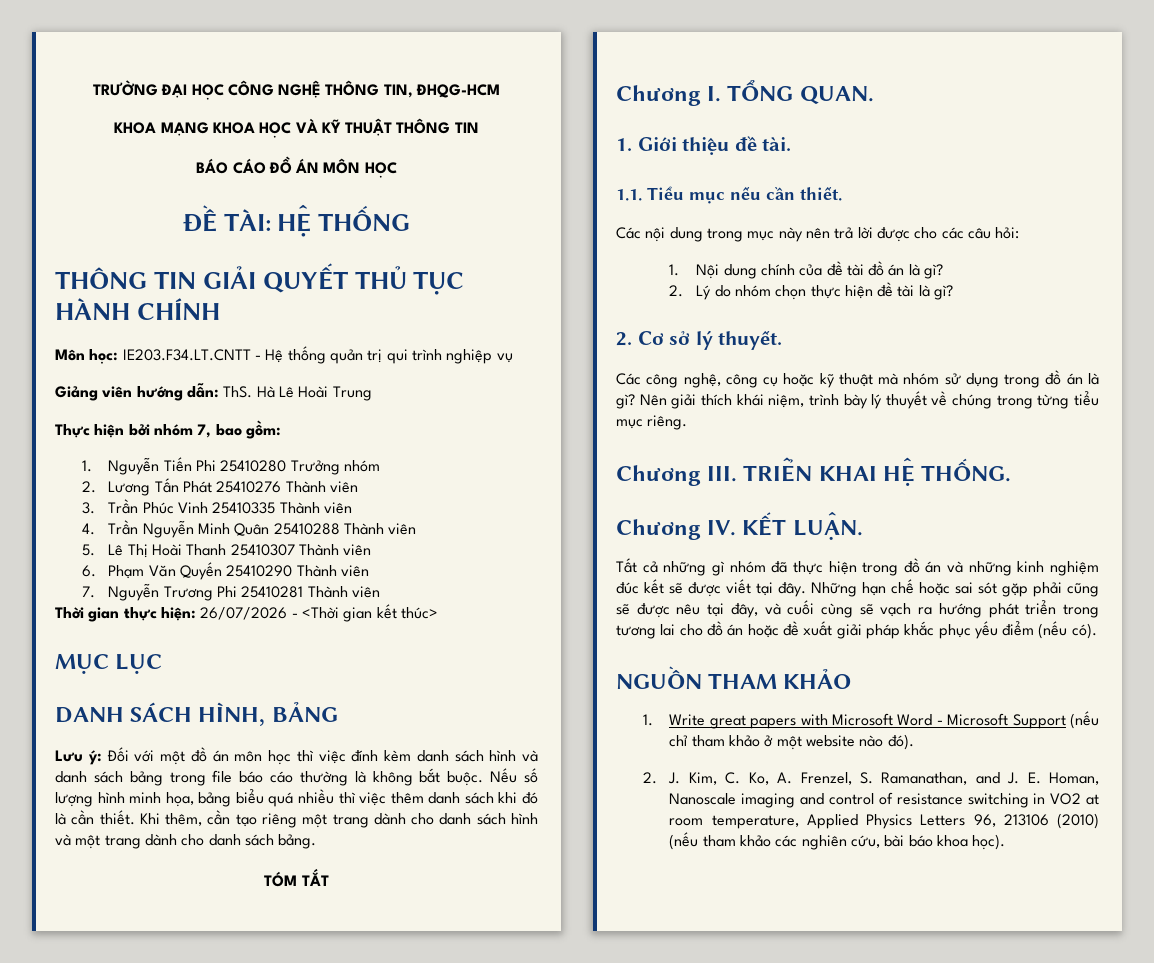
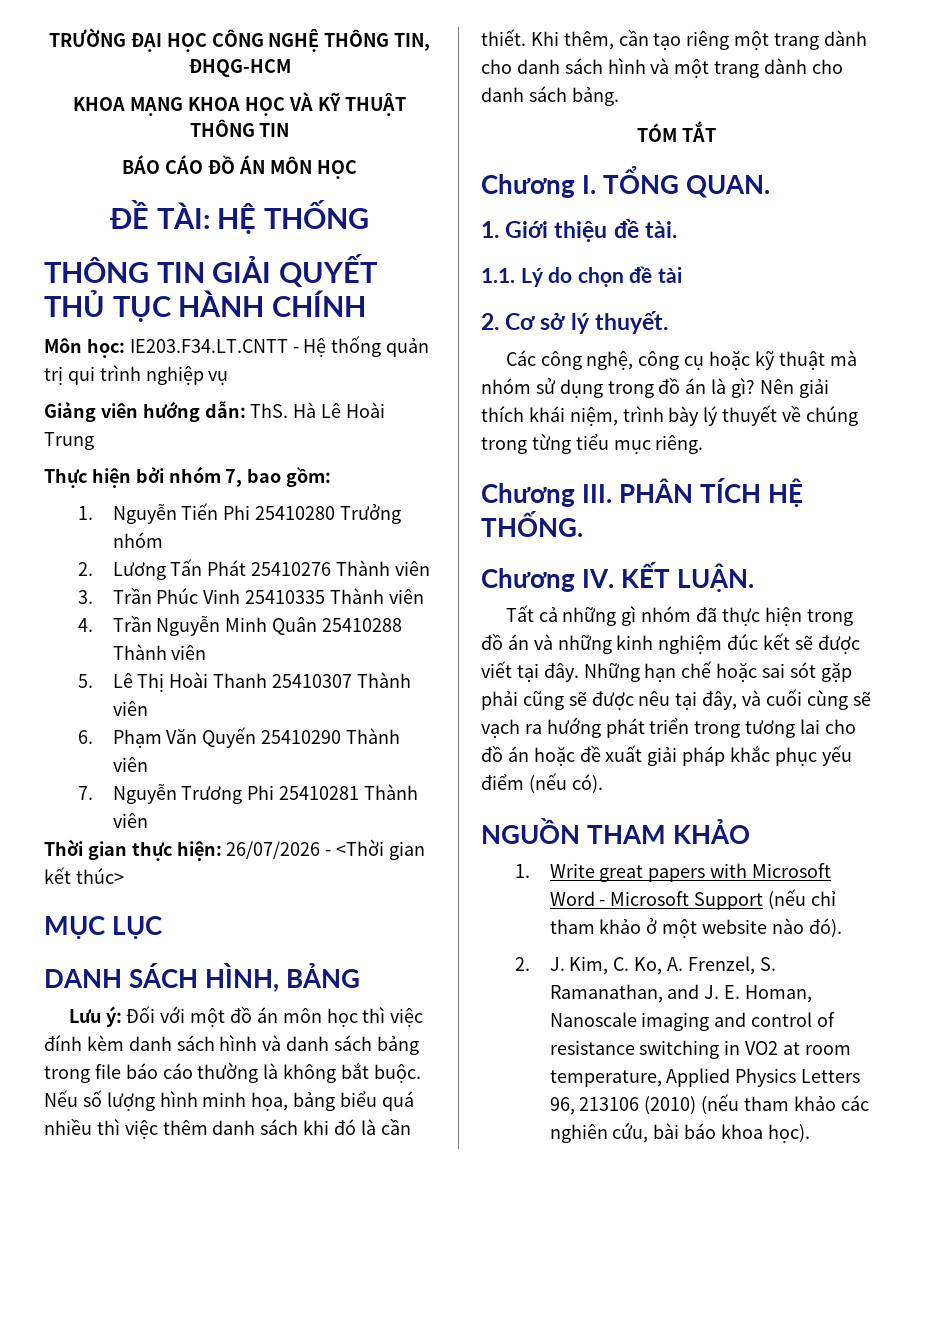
- 1.1. Tiểu mục nếu cần thiết.
- Các nội dung trong mục này nên trả lời được cho các câu hỏi:
- 1. Nội dung chính của đề tài đồ án là gì?
- 2. Lý do nhóm chọn thực hiện đề tài là gì?
+ 1.1. Lý do chọn đề tài
- Chương III. TRIỂN KHAI HỆ THỐNG.
+ Chương III. PHÂN TÍCH HỆ THỐNG.

